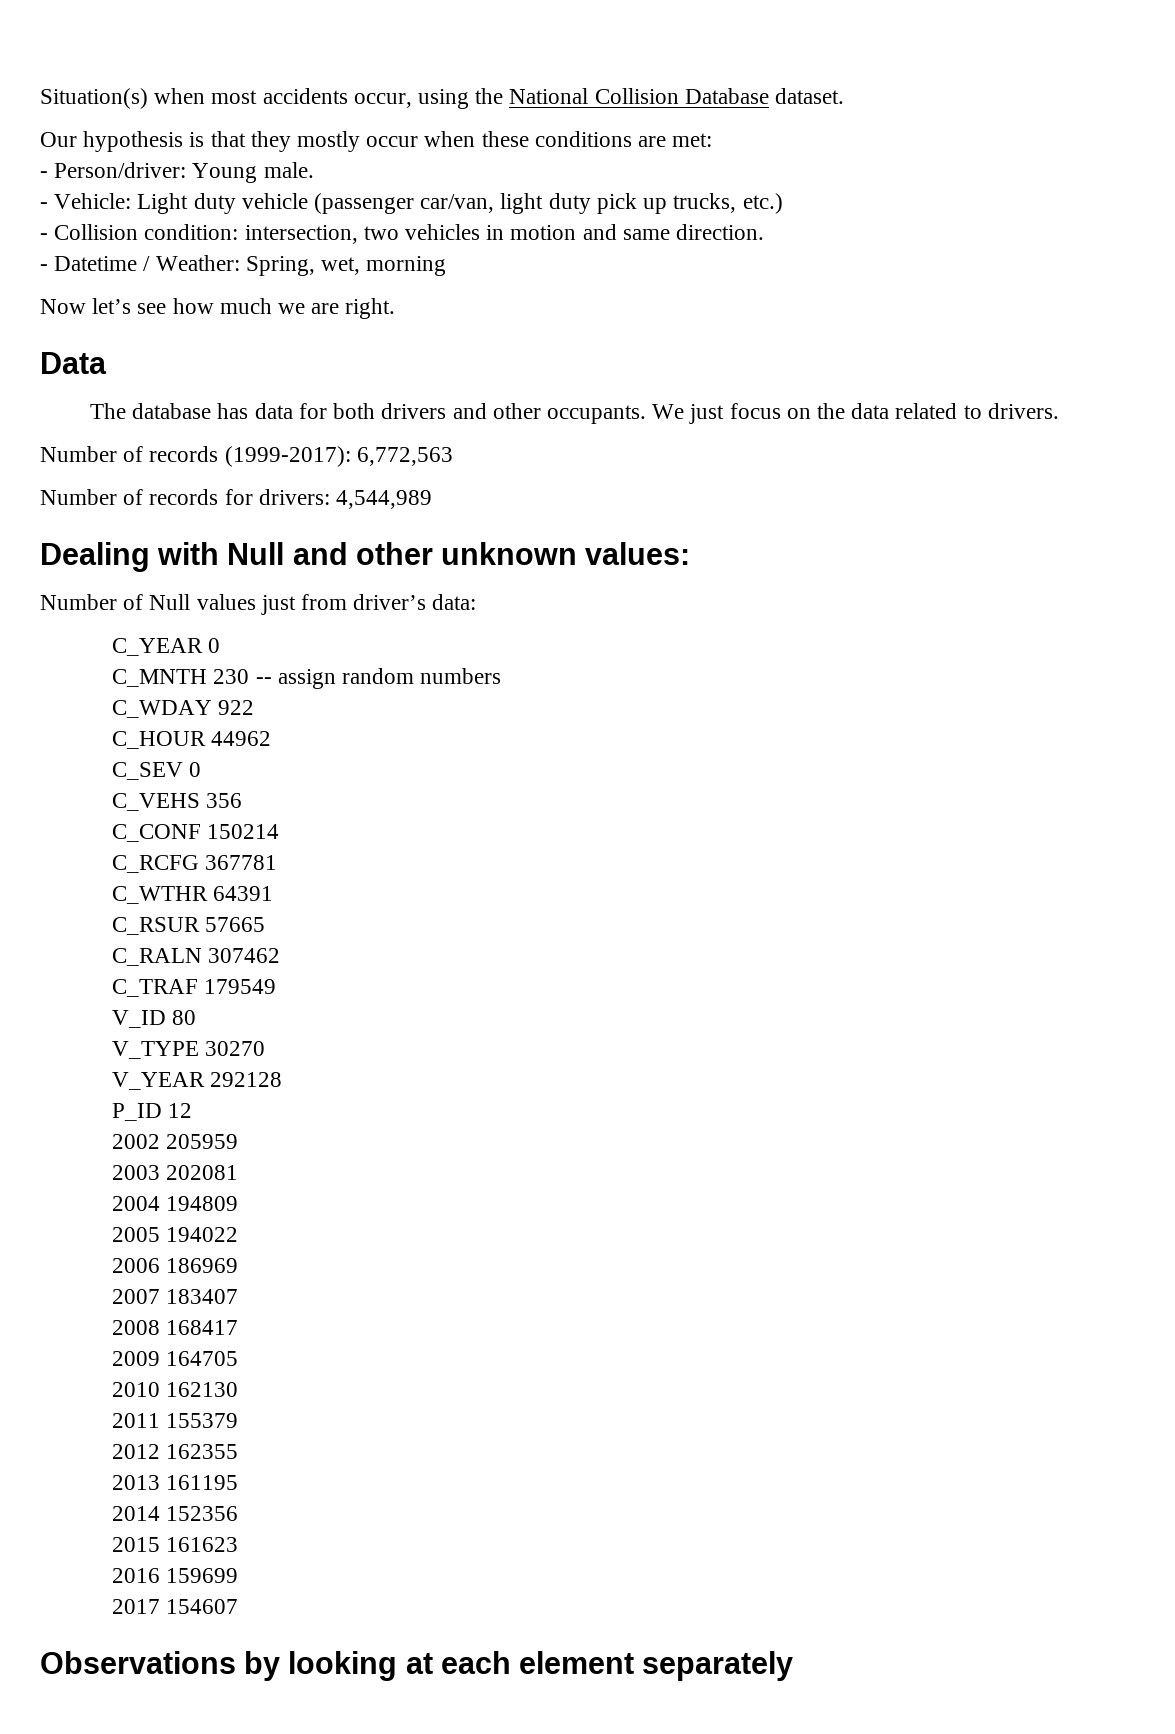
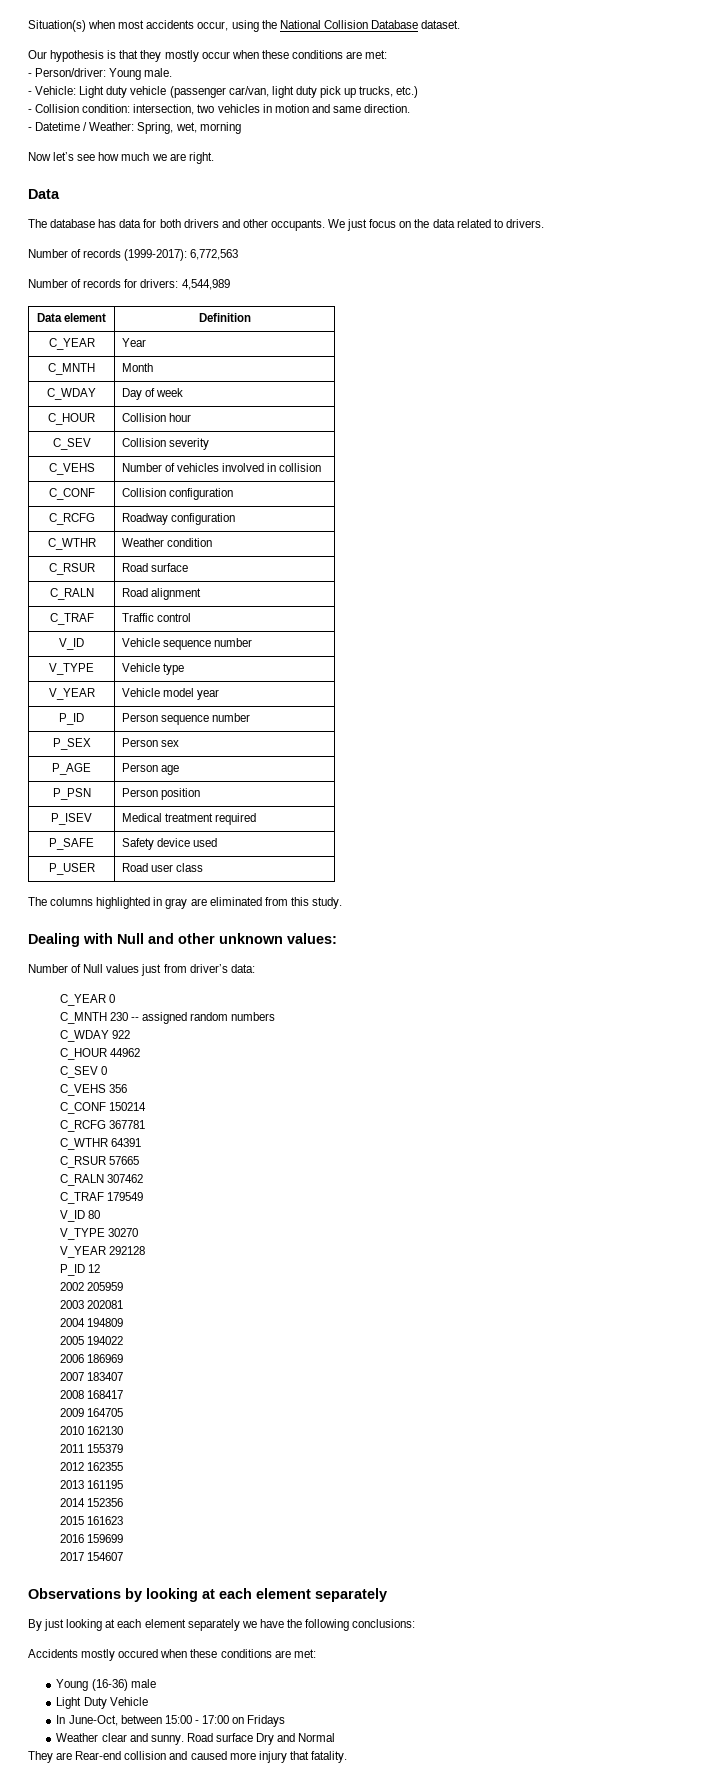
+ Data element | Definition
+ C_YEAR | Year
+ C_MNTH | Month
+ C_WDAY | Day of week
+ C_HOUR | Collision hour
+ C_SEV | Collision severity
+ C_VEHS | Number of vehicles involved in collision
+ C_CONF | Collision configuration
+ C_RCFG | Roadway configuration
+ C_WTHR | Weather condition
+ C_RSUR | Road surface
+ C_RALN | Road alignment
+ C_TRAF | Traffic control
+ V_ID | Vehicle sequence number
+ V_TYPE | Vehicle type
+ V_YEAR | Vehicle model year
+ P_ID | Person sequence number
+ P_SEX | Person sex
+ P_AGE | Person age
+ P_PSN | Person position
+ P_ISEV | Medical treatment required
+ P_SAFE | Safety device used
+ P_USER | Road user class
+ The columns highlighted in gray are eliminated from this study.
- C_MNTH 230 -- assign random numbers
+ C_MNTH 230 -- assigned random numbers
+ By just looking at each element separately we have the following conclusions:
+ Accidents mostly occured when these conditions are met:
+ Young (16-36) male
+ Light Duty Vehicle
+ In June-Oct, between 15:00 - 17:00 on Fridays
+ Weather clear and sunny. Road surface Dry and Normal
+ They are Rear-end collision and caused more injury that fatality.

